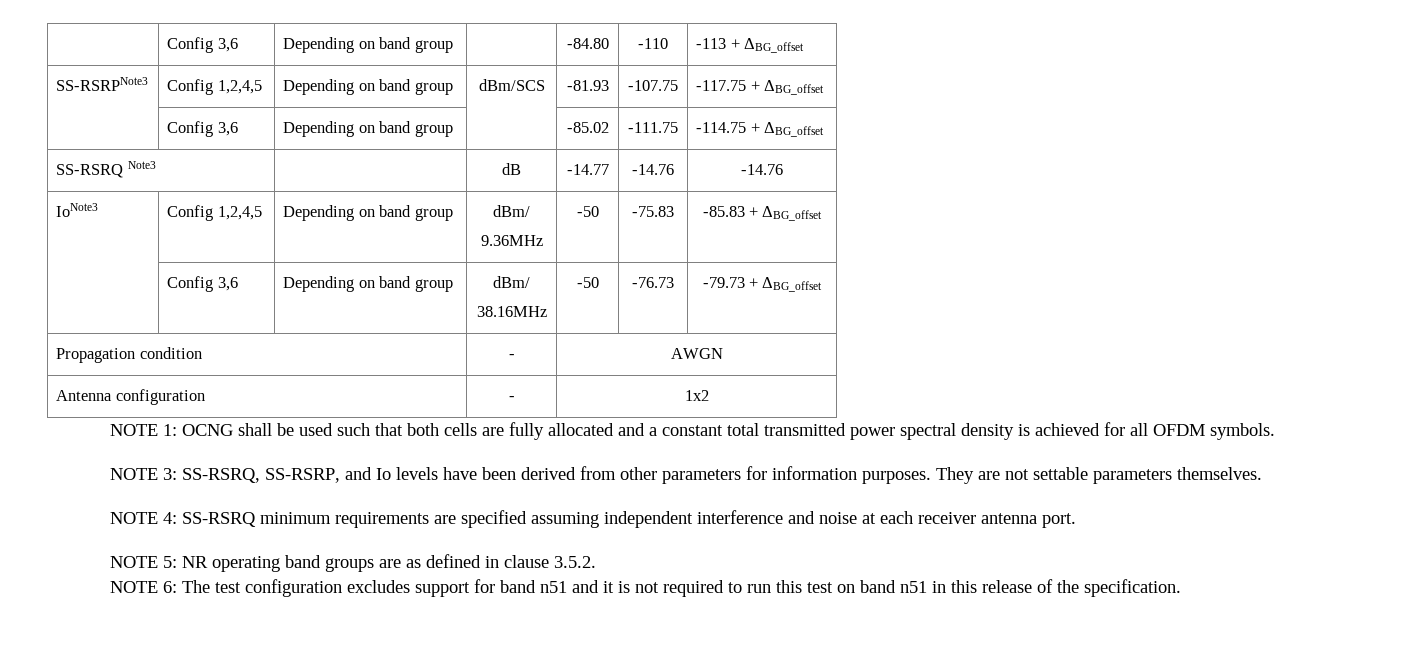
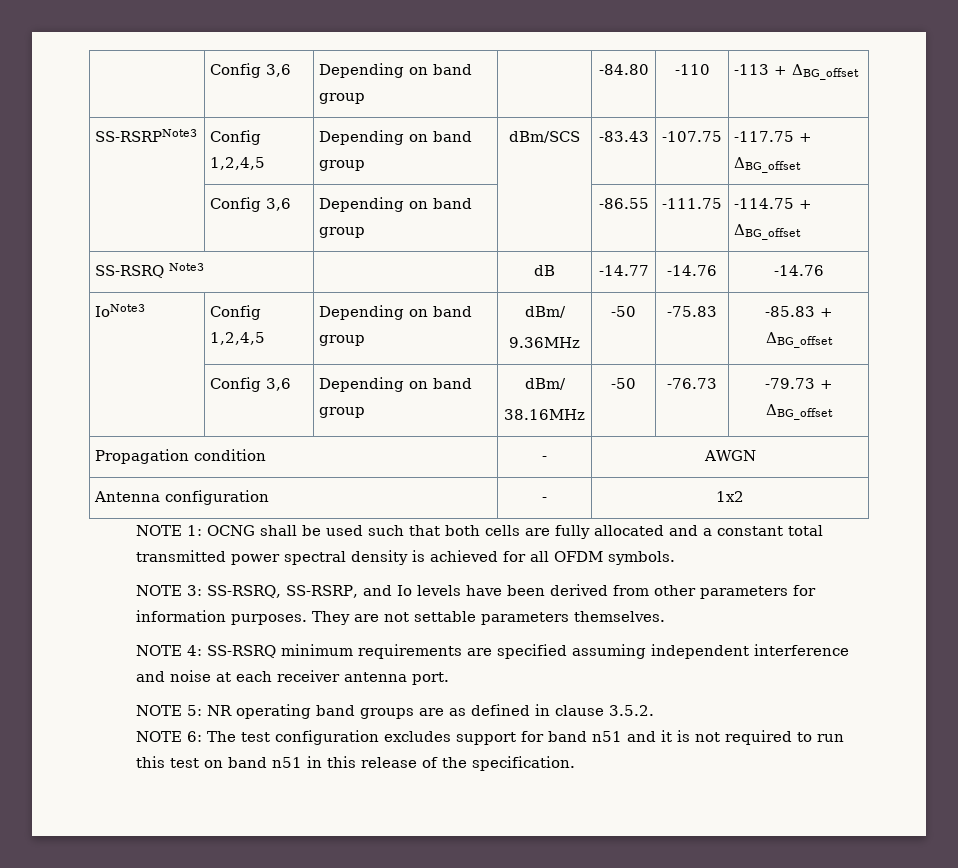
- SS-RSRPNote3 | Config 1,2,4,5 | Depending on band group | dBm/SCS | -81.93 | -107.75 | -117.75 + ΔBG_offset
+ SS-RSRPNote3 | Config 1,2,4,5 | Depending on band group | dBm/SCS | -83.43 | -107.75 | -117.75 + ΔBG_offset
- | Config 3,6 | Depending on band group | | -85.02 | -111.75 | -114.75 + ΔBG_offset
+ | Config 3,6 | Depending on band group | | -86.55 | -111.75 | -114.75 + ΔBG_offset

